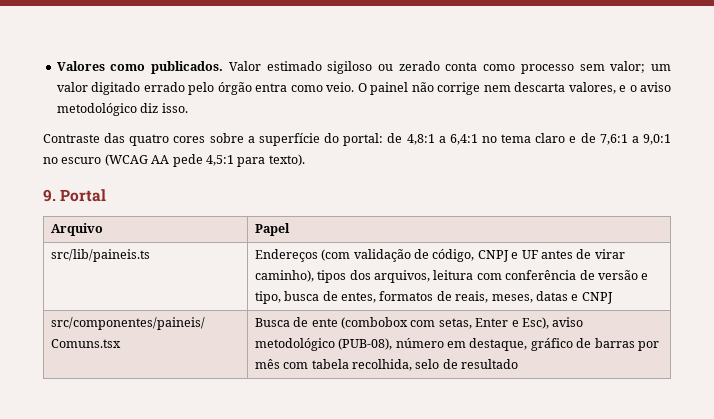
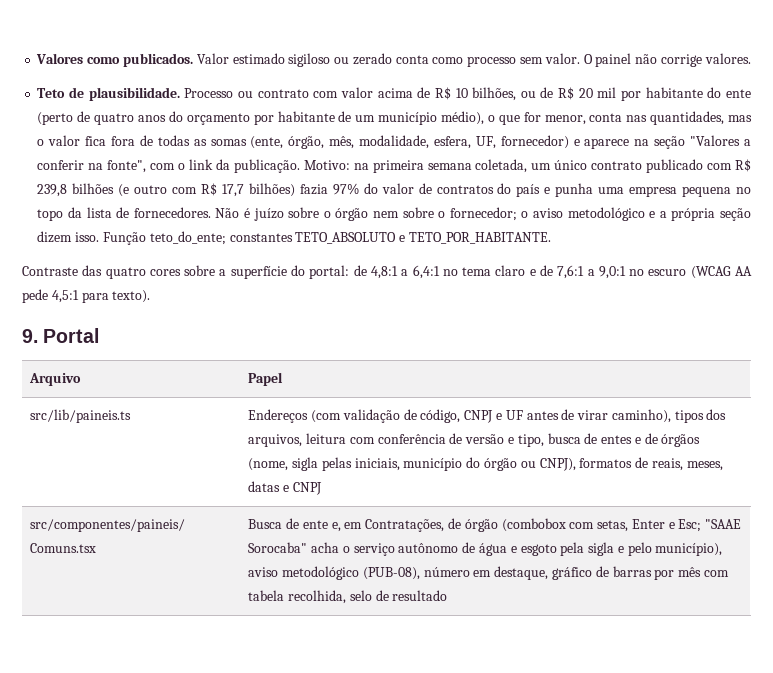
- Valor estimado sigiloso ou zerado conta como processo sem valor; um valor digitado errado pelo órgão entra como veio. O painel não corrige nem descarta valores, e o aviso metodológico diz isso.
+ Valor estimado sigiloso ou zerado conta como processo sem valor. O painel não corrige valores.
+ Teto de plausibilidade. Processo ou contrato com valor acima de R$ 10 bilhões, ou de R$ 20 mil por habitante do ente (perto de quatro anos do orçamento por habitante de um município médio), o que for menor, conta nas quantidades, mas o valor fica fora de todas as somas (ente, órgão, mês, modalidade, esfera, UF, fornecedor) e aparece na seção "Valores a conferir na fonte", com o link da publicação. Motivo: na primeira semana coletada, um único contrato publicado com R$ 239,8 bilhões (e outro com R$ 17,7 bilhões) fazia 97% do valor de contratos do país e punha uma empresa pequena no topo da lista de fornecedores. Não é juízo sobre o órgão nem sobre o fornecedor; o aviso metodológico e a própria seção dizem isso. Função teto_do_ente; constantes TETO_ABSOLUTO e TETO_POR_HABITANTE.
- Endereços (com validação de código, CNPJ e UF antes de virar caminho), tipos dos arquivos, leitura com conferência de versão e tipo, busca de entes, formatos de reais, meses, datas e CNPJ
+ Endereços (com validação de código, CNPJ e UF antes de virar caminho), tipos dos arquivos, leitura com conferência de versão e tipo, busca de entes e de órgãos (nome, sigla pelas iniciais, município do órgão ou CNPJ), formatos de reais, meses, datas e CNPJ
- Busca de ente (combobox com setas, Enter e Esc), aviso metodológico (PUB-08), número em destaque, gráfico de barras por mês com tabela recolhida, selo de resultado
+ Busca de ente e, em Contratações, de órgão (combobox com setas, Enter e Esc; "SAAE Sorocaba" acha o serviço autônomo de água e esgoto pela sigla e pelo município), aviso metodológico (PUB-08), número em destaque, gráfico de barras por mês com tabela recolhida, selo de resultado

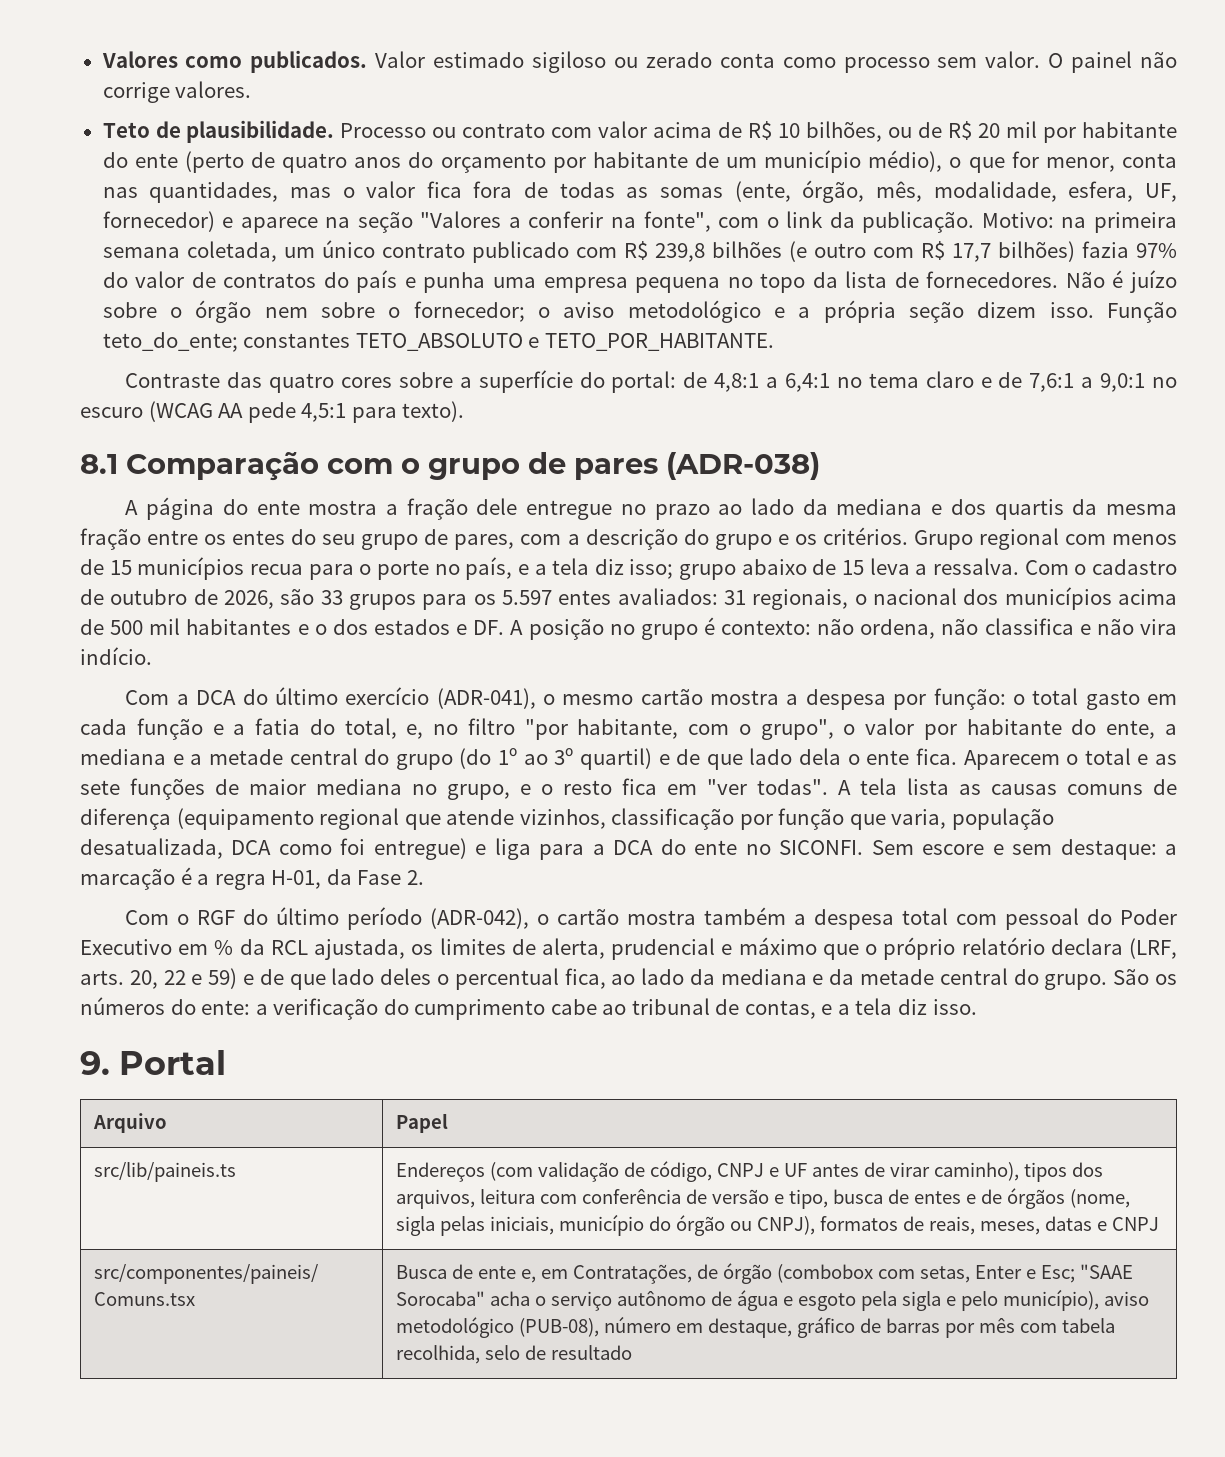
+ 8.1 Comparação com o grupo de pares (ADR-038)
+ A página do ente mostra a fração dele entregue no prazo ao lado da mediana e dos quartis da mesma fração entre os entes do seu grupo de pares, com a descrição do grupo e os critérios. Grupo regional com menos de 15 municípios recua para o porte no país, e a tela diz isso; grupo abaixo de 15 leva a ressalva. Com o cadastro de outubro de 2026, são 33 grupos para os 5.597 entes avaliados: 31 regionais, o nacional dos municípios acima de 500 mil habitantes e o dos estados e DF. A posição no grupo é contexto: não ordena, não classifica e não vira indício.
+ Com a DCA do último exercício (ADR-041), o mesmo cartão mostra a despesa por função: o total gasto em cada função e a fatia do total, e, no filtro "por habitante, com o grupo", o valor por habitante do ente, a mediana e a metade central do grupo (do 1º ao 3º quartil) e de que lado dela o ente fica. Aparecem o total e as sete funções de maior mediana no grupo, e o resto fica em "ver todas". A tela lista as causas comuns de diferença (equipamento regional que atende vizinhos, classificação por função que varia, população desatualizada, DCA como foi entregue) e liga para a DCA do ente no SICONFI. Sem escore e sem destaque: a marcação é a regra H-01, da Fase 2.
+ Com o RGF do último período (ADR-042), o cartão mostra também a despesa total com pessoal do Poder Executivo em % da RCL ajustada, os limites de alerta, prudencial e máximo que o próprio relatório declara (LRF, arts. 20, 22 e 59) e de que lado deles o percentual fica, ao lado da mediana e da metade central do grupo. São os números do ente: a verificação do cumprimento cabe ao tribunal de contas, e a tela diz isso.

